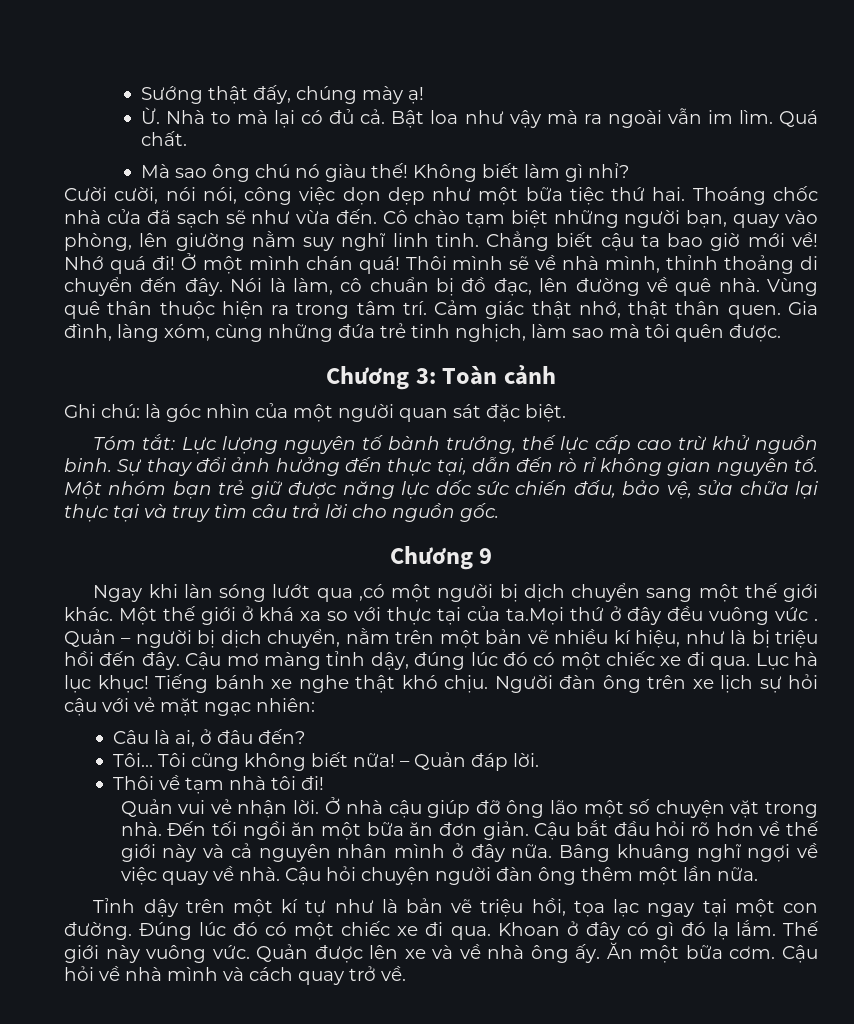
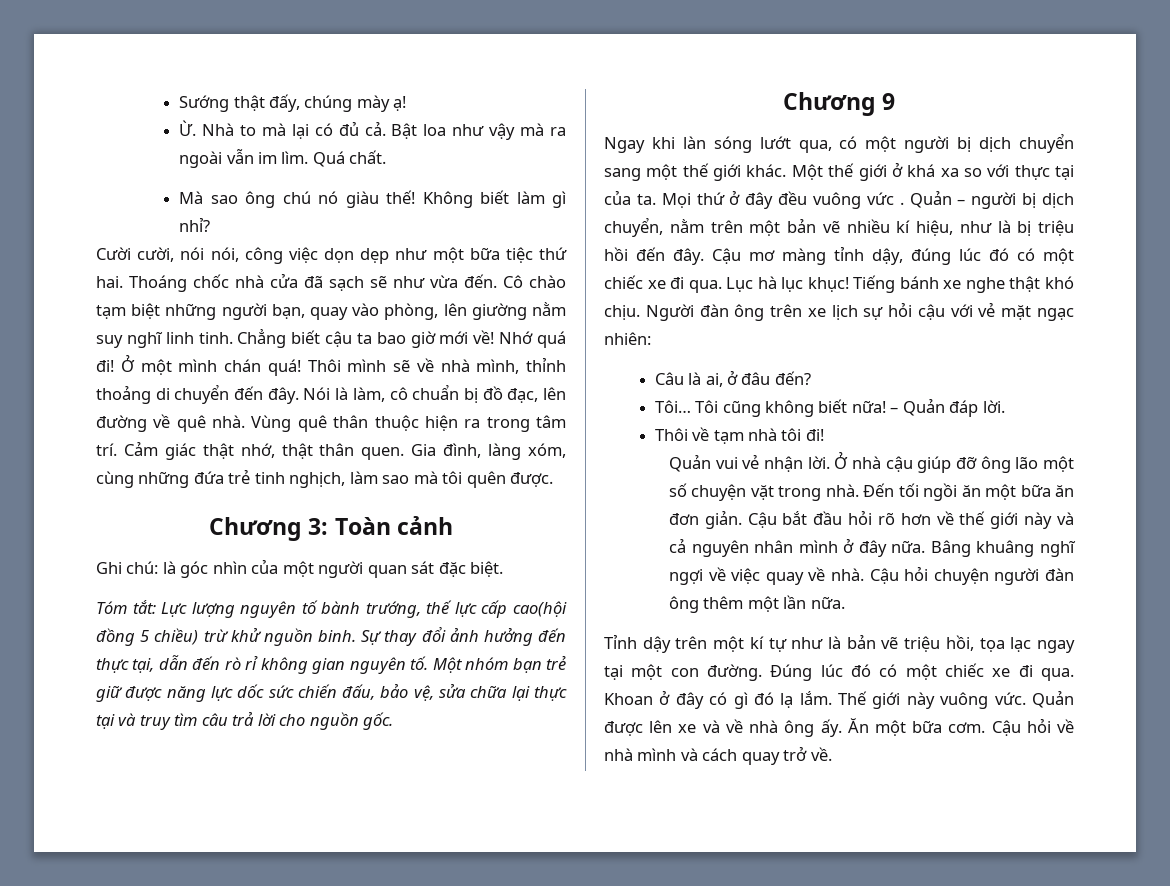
- Tóm tắt: Lực lượng nguyên tố bành trướng, thế lực cấp cao trừ khử nguồn binh.
+ Tóm tắt: Lực lượng nguyên tố bành trướng, thế lực cấp cao(hội đồng 5 chiều) trừ khử nguồn binh.
- Ngay khi làn sóng lướt qua ,có một người bị dịch chuyển sang một thế giới khác.
+ Ngay khi làn sóng lướt qua, có một người bị dịch chuyển sang một thế giới khác.
- Một thế giới ở khá xa so với thực tại của ta.Mọi thứ ở đây đều vuông vức .
+ Một thế giới ở khá xa so với thực tại của ta. Mọi thứ ở đây đều vuông vức .

